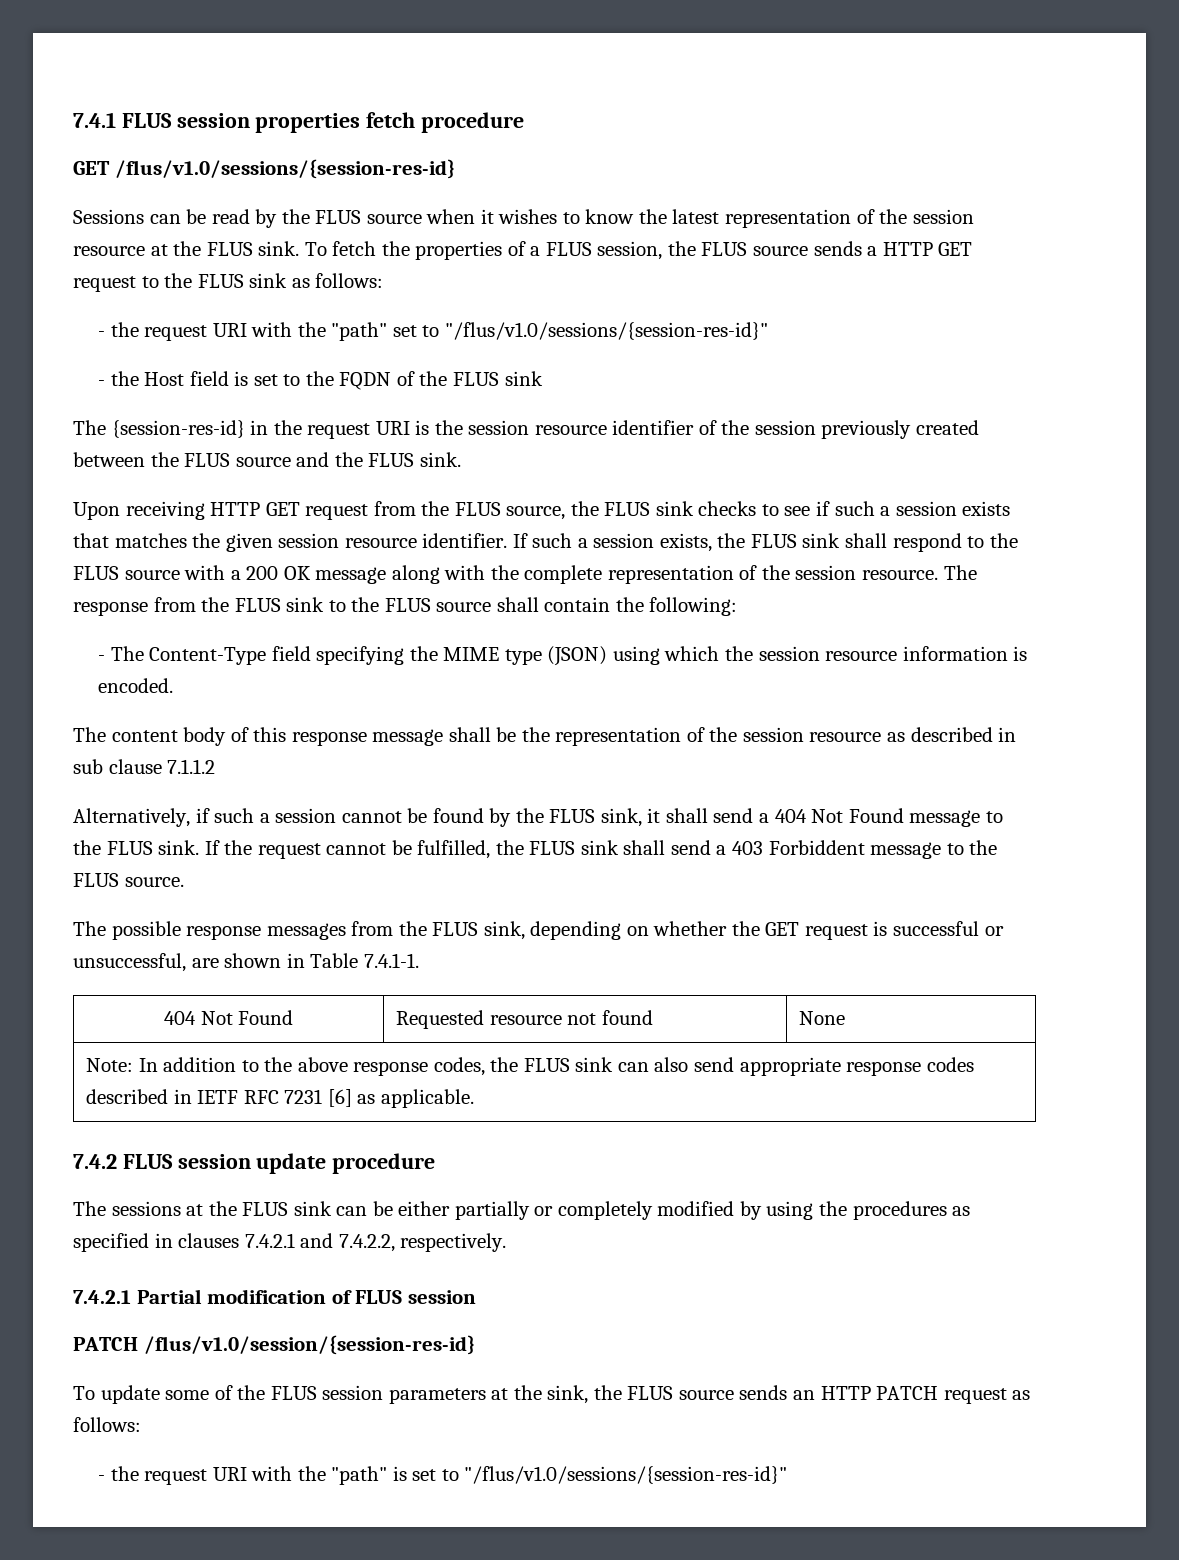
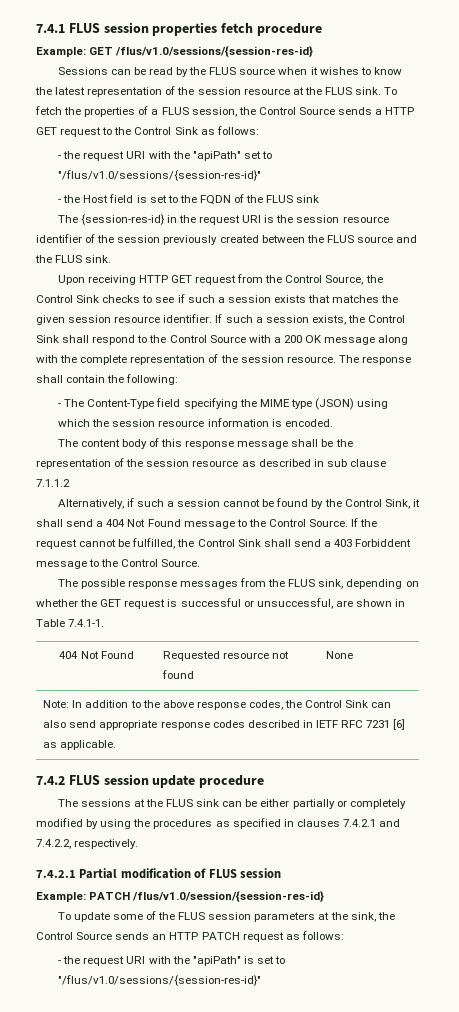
- GET /flus/v1.0/sessions/{session-res-id}
+ Example: GET /flus/v1.0/sessions/{session-res-id}
- To fetch the properties of a FLUS session, the FLUS source sends a HTTP GET request to the FLUS sink as follows:
- - the request URI with the "path" set to "/flus/v1.0/sessions/{session-res-id}"
+ To fetch the properties of a FLUS session, the Control Source sends a HTTP GET request to the Control Sink as follows:
+ - the request URI with the "apiPath" set to "/flus/v1.0/sessions/{session-res-id}"
- Upon receiving HTTP GET request from the FLUS source, the FLUS sink checks to see if such a session exists that matches the given session resource identifier.
+ Upon receiving HTTP GET request from the Control Source, the Control Sink checks to see if such a session exists that matches the given session resource identifier.
- If such a session exists, the FLUS sink shall respond to the FLUS source with a 200 OK message along with the complete representation of the session resource.
+ If such a session exists, the Control Sink shall respond to the Control Source with a 200 OK message along with the complete representation of the session resource.
- The response from the FLUS sink to the FLUS source shall contain the following:
+ The response shall contain the following:
- Alternatively, if such a session cannot be found by the FLUS sink, it shall send a 404 Not Found message to the FLUS sink.
+ Alternatively, if such a session cannot be found by the Control Sink, it shall send a 404 Not Found message to the Control Source.
- If the request cannot be fulfilled, the FLUS sink shall send a 403 Forbiddent message to the FLUS source.
+ If the request cannot be fulfilled, the Control Sink shall send a 403 Forbiddent message to the Control Source.
- Note: In addition to the above response codes, the FLUS sink can also send appropriate response codes described in IETF RFC 7231 [6] as applicable.
+ Note: In addition to the above response codes, the Control Sink can also send appropriate response codes described in IETF RFC 7231 [6] as applicable.
- PATCH /flus/v1.0/session/{session-res-id}
+ Example: PATCH /flus/v1.0/session/{session-res-id}
- To update some of the FLUS session parameters at the sink, the FLUS source sends an HTTP PATCH request as follows:
+ To update some of the FLUS session parameters at the sink, the Control Source sends an HTTP PATCH request as follows:
- - the request URI with the "path" is set to "/flus/v1.0/sessions/{session-res-id}"
+ - the request URI with the "apiPath" is set to "/flus/v1.0/sessions/{session-res-id}"

